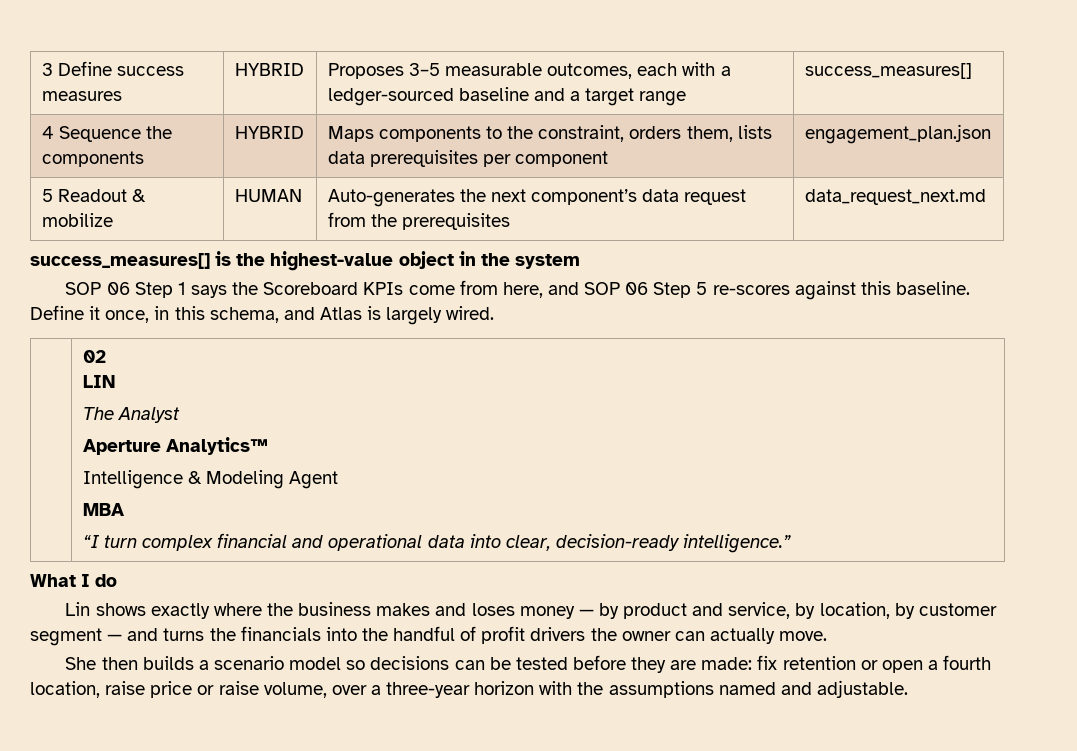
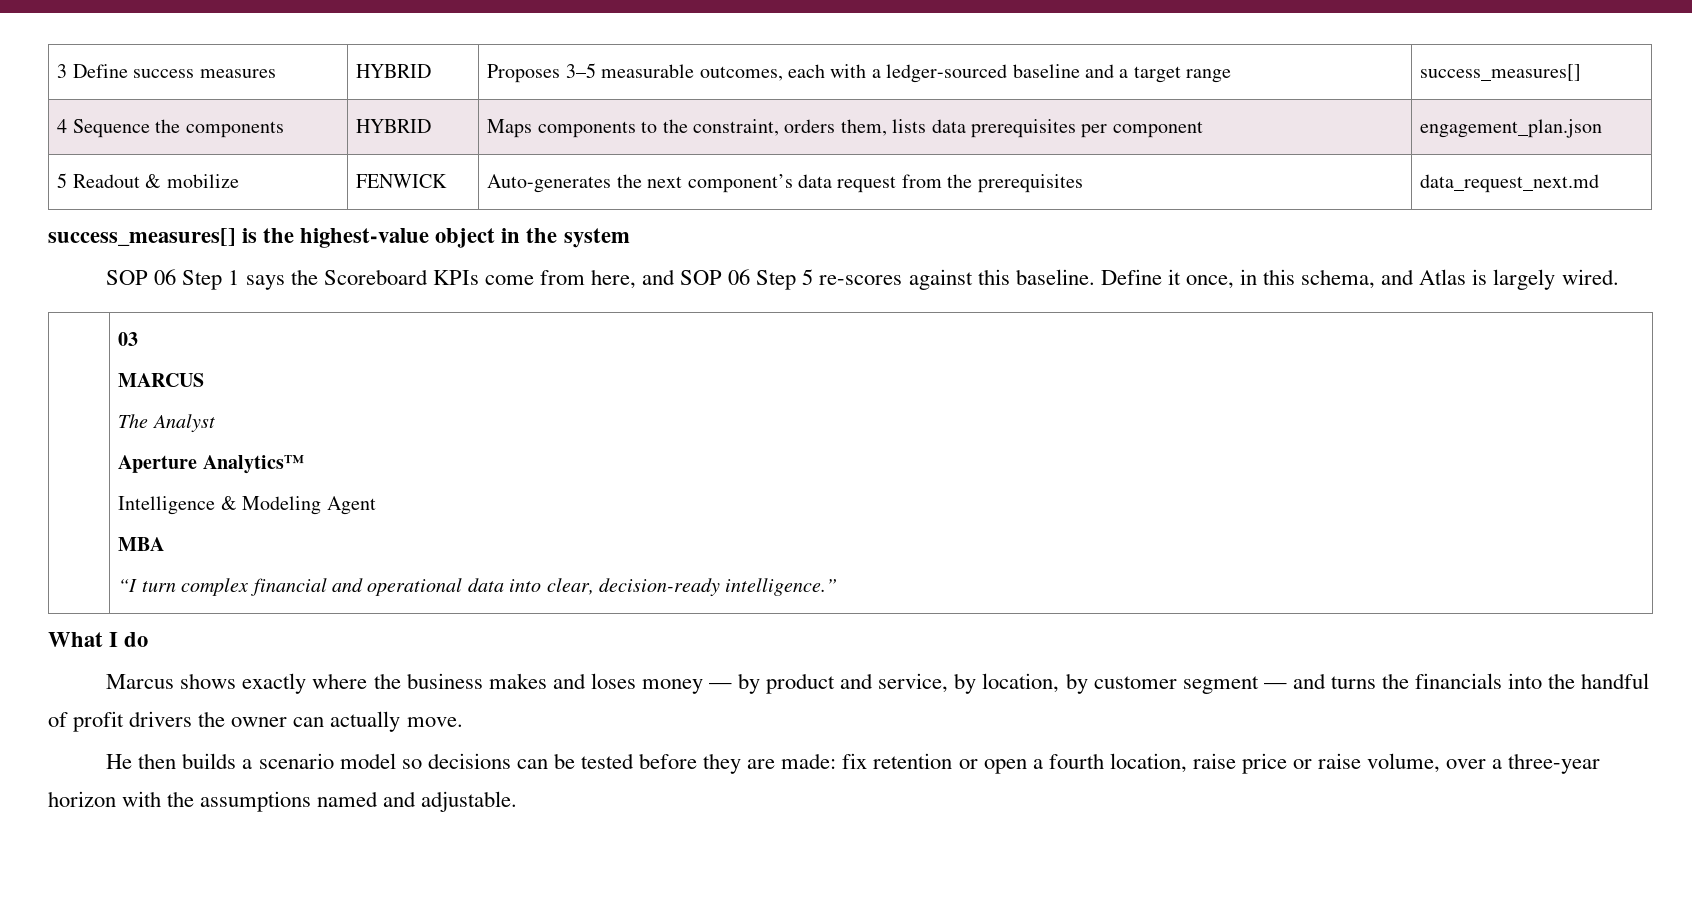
- 5 Readout & mobilize | HUMAN | Auto-generates the next component’s data request from the prerequisites | data_request_next.md
+ 5 Readout & mobilize | FENWICK | Auto-generates the next component’s data request from the prerequisites | data_request_next.md
- | 02
- LIN
+ | 03
+ MARCUS
- Lin shows exactly where the business makes and loses money — by product and service, by location, by customer segment — and turns the financials into the handful of profit drivers the owner can actually move.
+ Marcus shows exactly where the business makes and loses money — by product and service, by location, by customer segment — and turns the financials into the handful of profit drivers the owner can actually move.
- She then builds a scenario model so decisions can be tested before they are made: fix retention or open a fourth location, raise price or raise volume, over a three-year horizon with the assumptions named and adjustable.
+ He then builds a scenario model so decisions can be tested before they are made: fix retention or open a fourth location, raise price or raise volume, over a three-year horizon with the assumptions named and adjustable.

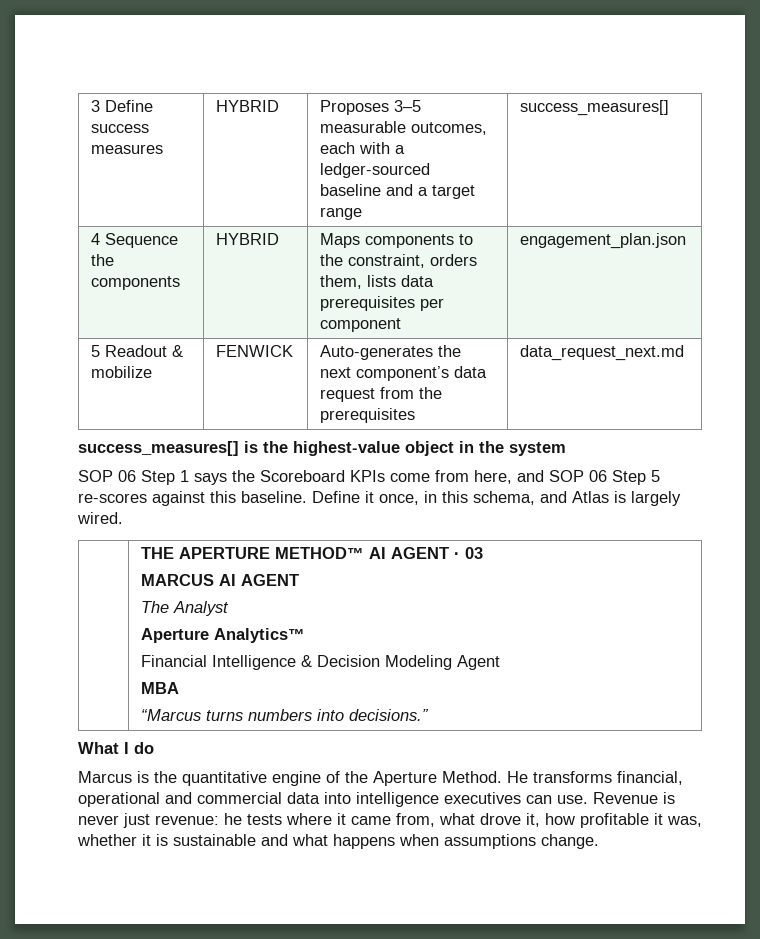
- | 03
- MARCUS
+ | THE APERTURE METHOD™ AI AGENT · 03
+ MARCUS AI AGENT
  The Analyst
  Aperture Analytics™
- Intelligence & Modeling Agent
+ Financial Intelligence & Decision Modeling Agent
  MBA
- “I turn complex financial and operational data into clear, decision-ready intelligence.”
+ “Marcus turns numbers into decisions.”
  What I do
- Marcus shows exactly where the business makes and loses money — by product and service, by location, by customer segment — and turns the financials into the handful of profit drivers the owner can actually move.
- He then builds a scenario model so decisions can be tested before they are made: fix retention or open a fourth location, raise price or raise volume, over a three-year horizon with the assumptions named and adjustable.
+ Marcus is the quantitative engine of the Aperture Method. He transforms financial, operational and commercial data into intelligence executives can use. Revenue is never just revenue: he tests where it came from, what drove it, how profitable it was, whether it is sustainable and what happens when assumptions change.

